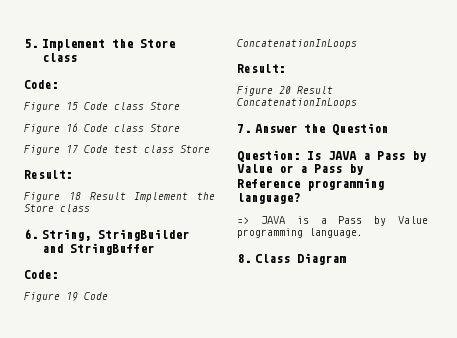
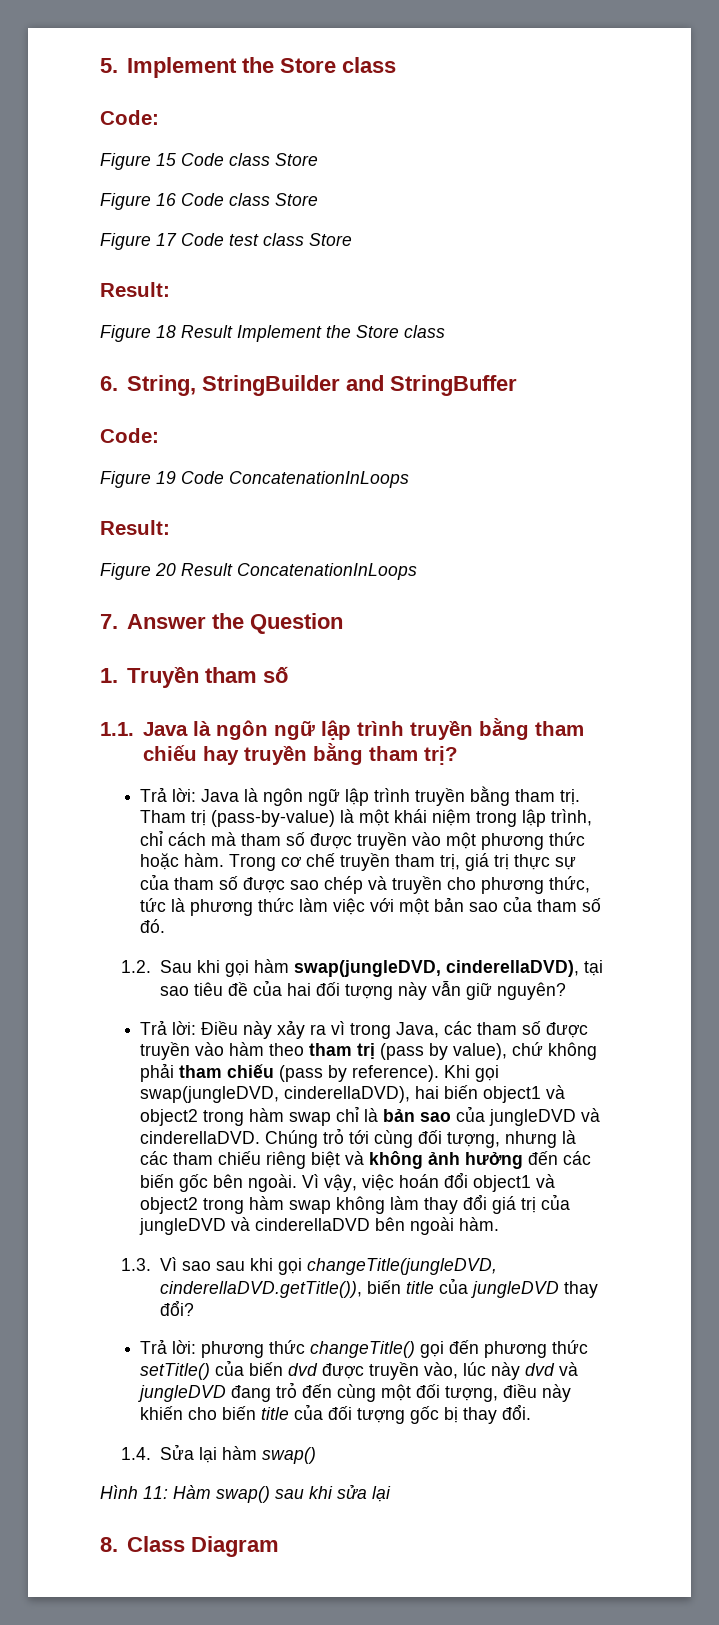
- Question: Is JAVA a Pass by Value or a Pass by Reference programming language?
- => JAVA is a Pass by Value programming language.
+ 1. Truyền tham số
+ 1.1. Java là ngôn ngữ lập trình truyền bằng tham chiếu hay truyền bằng tham trị?
+ Trả lời: Java là ngôn ngữ lập trình truyền bằng tham trị. Tham trị (pass-by-value) là một khái niệm trong lập trình, chỉ cách mà tham số được truyền vào một phương thức hoặc hàm. Trong cơ chế truyền tham trị, giá trị thực sự của tham số được sao chép và truyền cho phương thức, tức là phương thức làm việc với một bản sao của tham số đó.
+ 1.2. Sau khi gọi hàm swap(jungleDVD, cinderellaDVD), tại sao tiêu đề của hai đối tượng này vẫn giữ nguyên?
+ Trả lời: Điều này xảy ra vì trong Java, các tham số được truyền vào hàm theo tham trị (pass by value), chứ không phải tham chiếu (pass by reference). Khi gọi swap(jungleDVD, cinderellaDVD), hai biến object1 và object2 trong hàm swap chỉ là bản sao của jungleDVD và cinderellaDVD. Chúng trỏ tới cùng đối tượng, nhưng là các tham chiếu riêng biệt và không ảnh hưởng đến các biến gốc bên ngoài. Vì vậy, việc hoán đổi object1 và object2 trong hàm swap không làm thay đổi giá trị của jungleDVD và cinderellaDVD bên ngoài hàm.
+ 1.3. Vì sao sau khi gọi changeTitle(jungleDVD, cinderellaDVD.getTitle()), biến title của jungleDVD thay đổi?
+ Trả lời: phương thức changeTitle() gọi đến phương thức setTitle() của biến dvd được truyền vào, lúc này dvd và jungleDVD đang trỏ đến cùng một đối tượng, điều này khiến cho biến title của đối tượng gốc bị thay đổi.
+ 1.4. Sửa lại hàm swap()
+ Hình 11: Hàm swap() sau khi sửa lại

